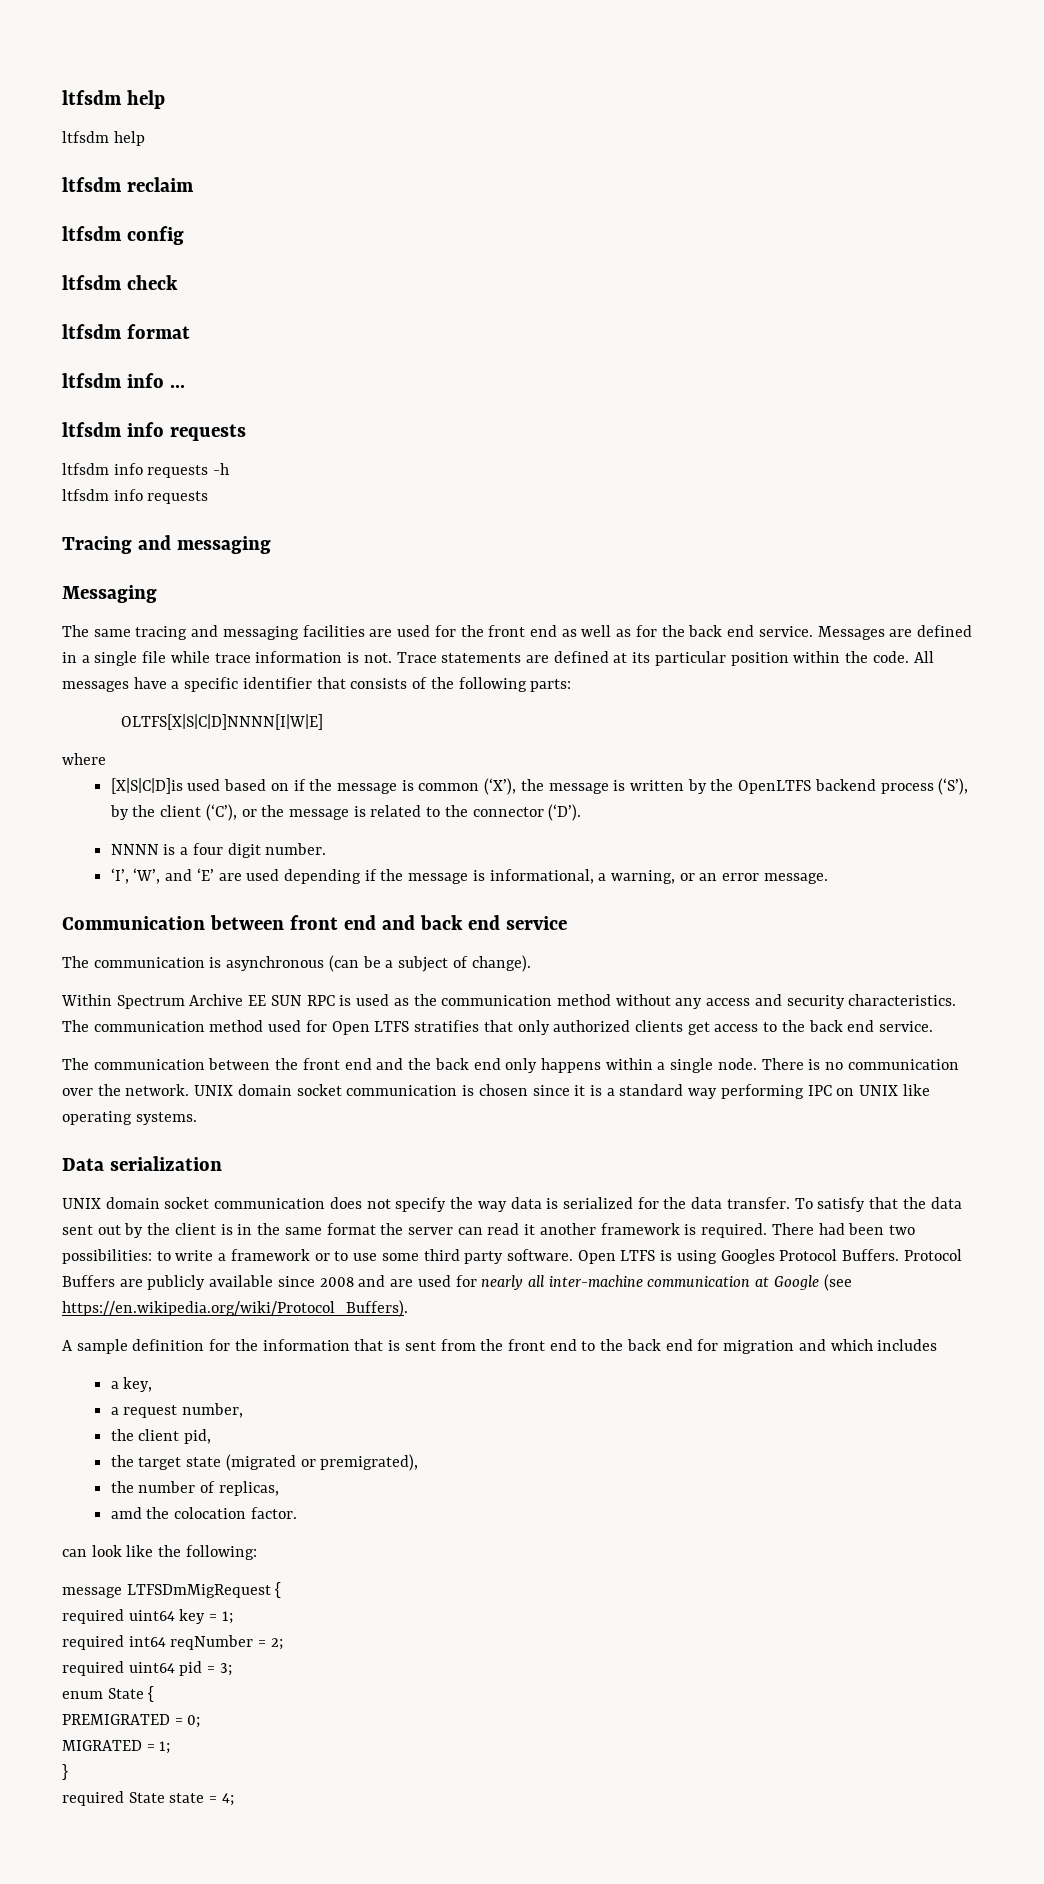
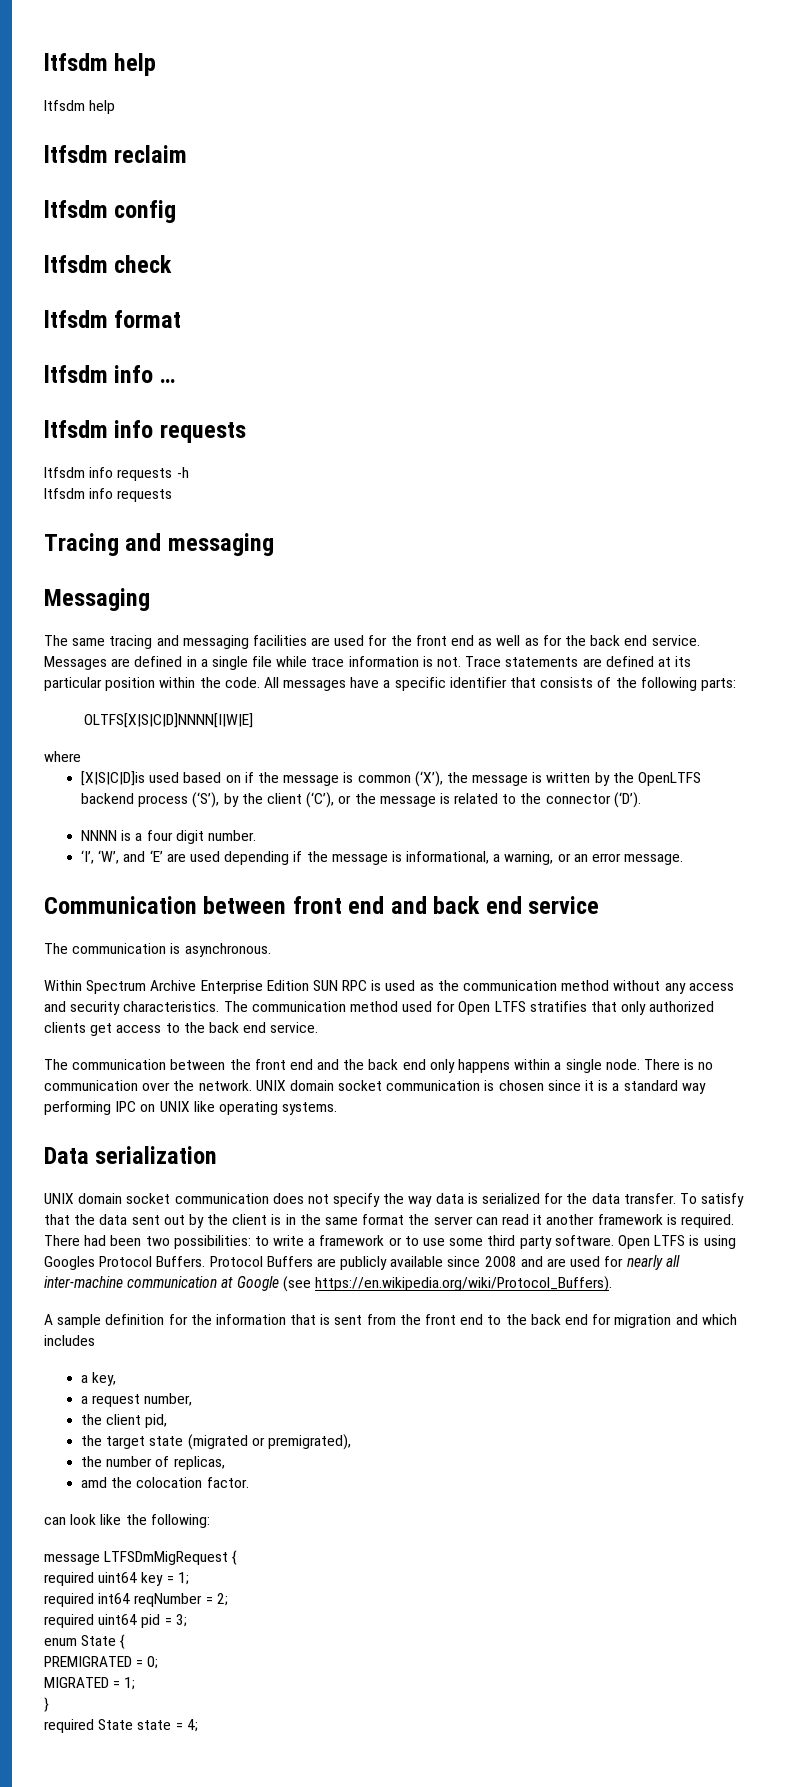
- The communication is asynchronous (can be a subject of change).
+ The communication is asynchronous.
- Within Spectrum Archive EE SUN RPC is used as the communication method without any access and security characteristics.
+ Within Spectrum Archive Enterprise Edition SUN RPC is used as the communication method without any access and security characteristics.

